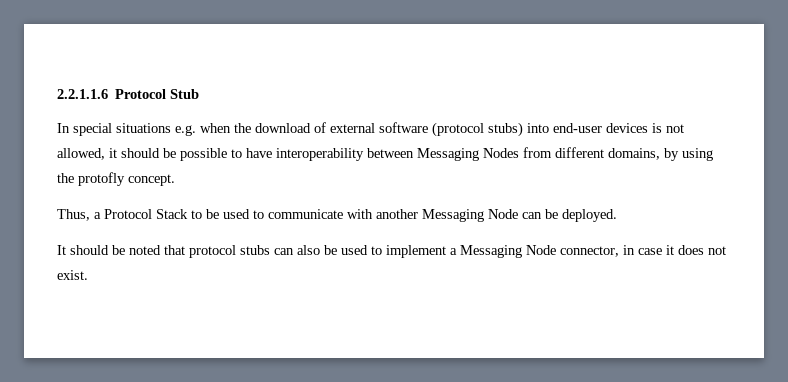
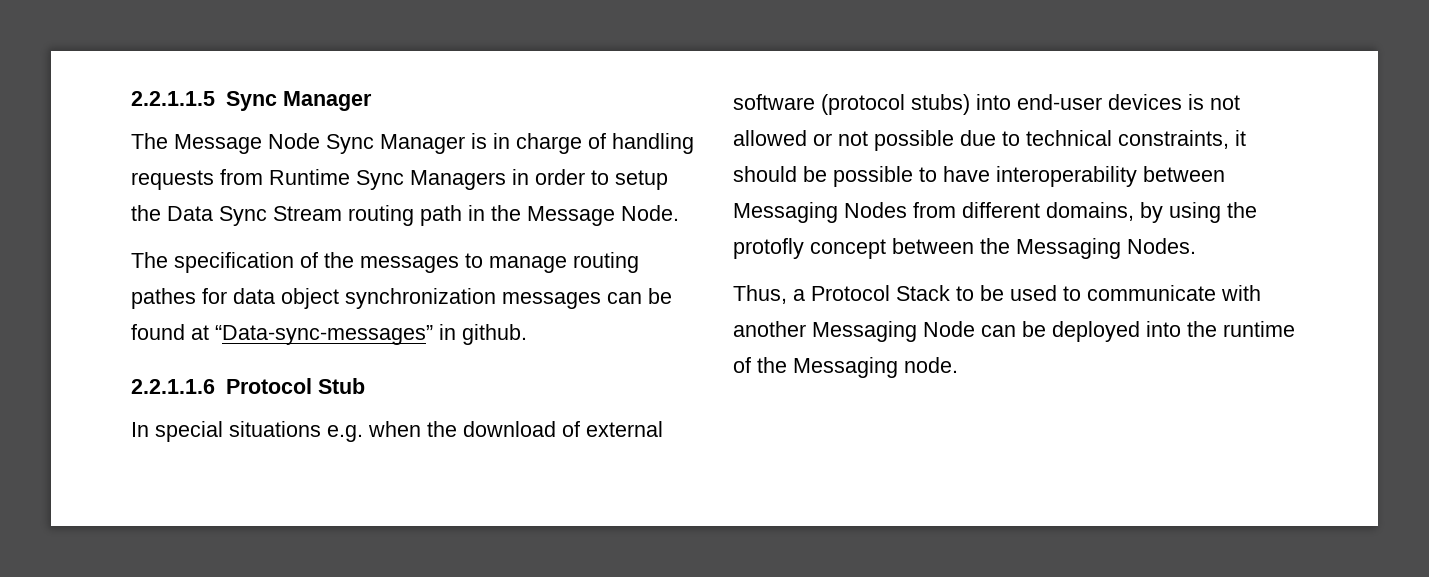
+ 2.2.1.1.5 Sync Manager
+ The Message Node Sync Manager is in charge of handling requests from Runtime Sync Managers in order to setup the Data Sync Stream routing path in the Message Node.
+ The specification of the messages to manage routing pathes for data object synchronization messages can be found at “Data-sync-messages” in github.
- In special situations e.g. when the download of external software (protocol stubs) into end-user devices is not allowed, it should be possible to have interoperability between Messaging Nodes from different domains, by using the protofly concept.
+ In special situations e.g. when the download of external software (protocol stubs) into end-user devices is not allowed or not possible due to technical constraints, it should be possible to have interoperability between Messaging Nodes from different domains, by using the protofly concept between the Messaging Nodes.
- Thus, a Protocol Stack to be used to communicate with another Messaging Node can be deployed.
- It should be noted that protocol stubs can also be used to implement a Messaging Node connector, in case it does not exist.
+ Thus, a Protocol Stack to be used to communicate with another Messaging Node can be deployed into the runtime of the Messaging node.

